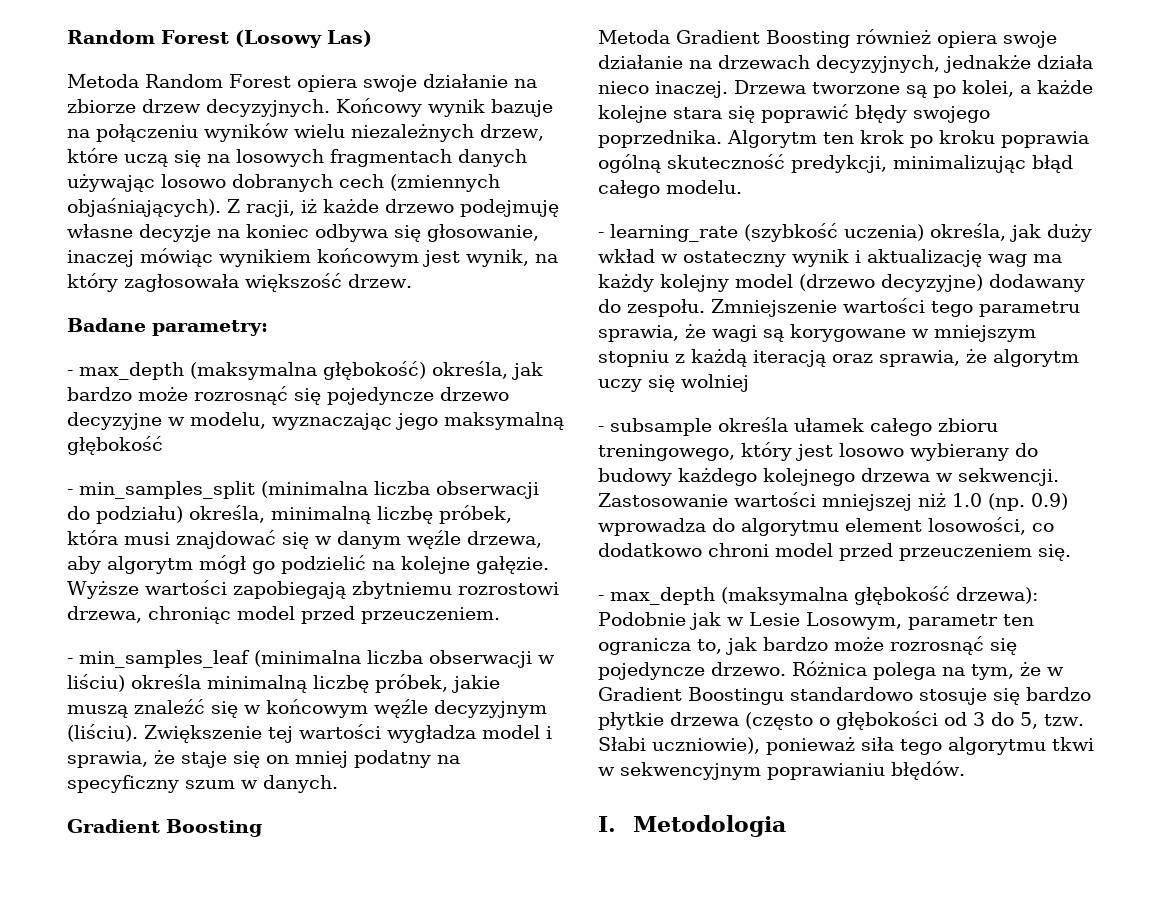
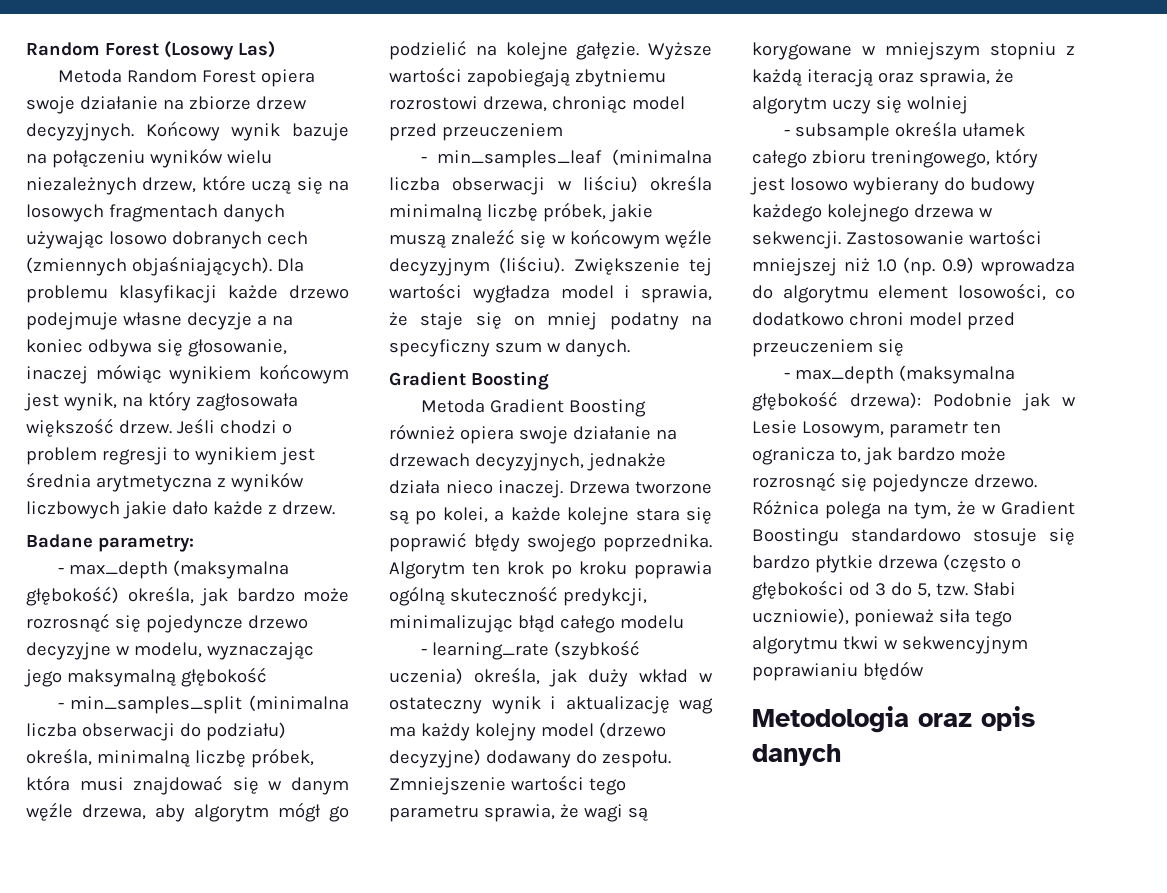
- Z racji, iż każde drzewo podejmuję własne decyzje na koniec odbywa się głosowanie, inaczej mówiąc wynikiem końcowym jest wynik, na który zagłosowała większość drzew.
+ Dla problemu klasyfikacji każde drzewo podejmuje własne decyzje a na koniec odbywa się głosowanie, inaczej mówiąc wynikiem końcowym jest wynik, na który zagłosowała większość drzew. Jeśli chodzi o problem regresji to wynikiem jest średnia arytmetyczna z wyników liczbowych jakie dało każde z drzew.
- Wyższe wartości zapobiegają zbytniemu rozrostowi drzewa, chroniąc model przed przeuczeniem.
+ Wyższe wartości zapobiegają zbytniemu rozrostowi drzewa, chroniąc model przed przeuczeniem
- Algorytm ten krok po kroku poprawia ogólną skuteczność predykcji, minimalizując błąd całego modelu.
+ Algorytm ten krok po kroku poprawia ogólną skuteczność predykcji, minimalizując błąd całego modelu
- Zastosowanie wartości mniejszej niż 1.0 (np. 0.9) wprowadza do algorytmu element losowości, co dodatkowo chroni model przed przeuczeniem się.
+ Zastosowanie wartości mniejszej niż 1.0 (np. 0.9) wprowadza do algorytmu element losowości, co dodatkowo chroni model przed przeuczeniem się
- Słabi uczniowie), ponieważ siła tego algorytmu tkwi w sekwencyjnym poprawianiu błędów.
- I. Metodologia
+ Słabi uczniowie), ponieważ siła tego algorytmu tkwi w sekwencyjnym poprawianiu błędów
+ Metodologia oraz opis danych

